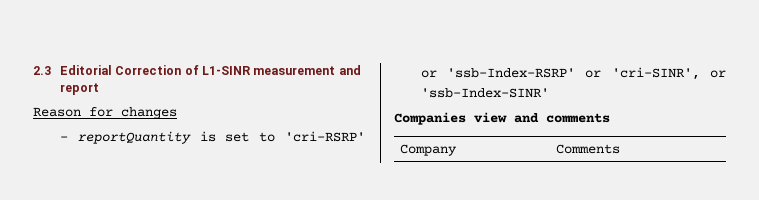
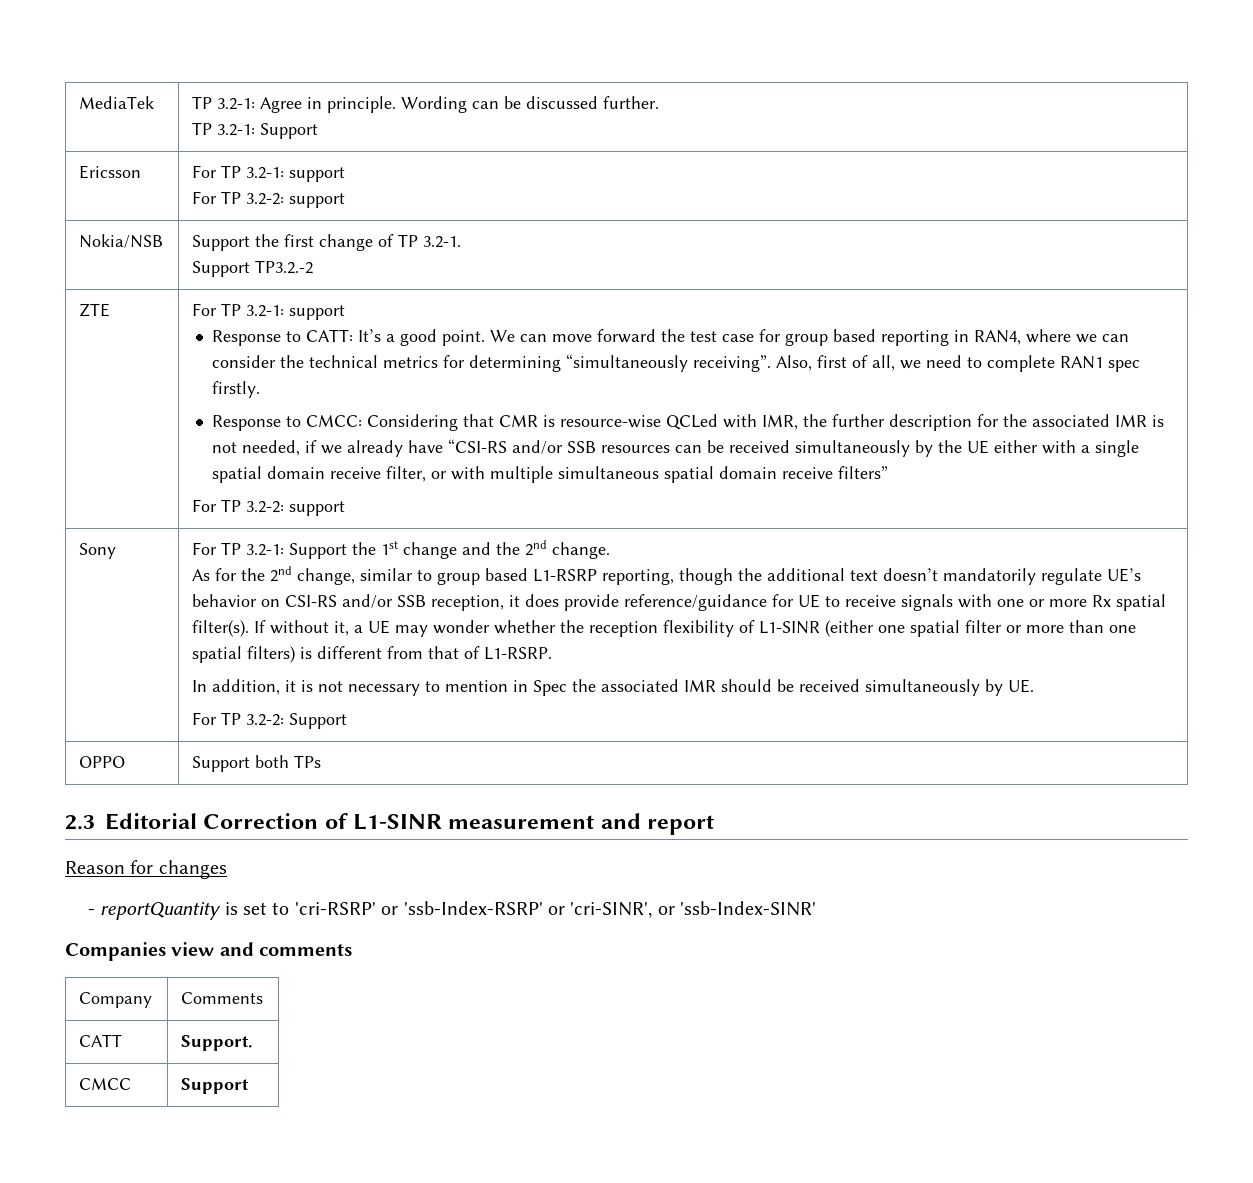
+ MediaTek | TP 3.2-1: Agree in principle. Wording can be discussed further.
+ TP 3.2-1: Support
+ Ericsson | For TP 3.2-1: support
+ For TP 3.2-2: support
+ Nokia/NSB | Support the first change of TP 3.2-1.
+ Support TP3.2.-2
+ ZTE | For TP 3.2-1: support
+ Response to CATT: It’s a good point. We can move forward the test case for group based reporting in RAN4, where we can consider the technical metrics for determining “simultaneously receiving”. Also, first of all, we need to complete RAN1 spec firstly.
+ Response to CMCC: Considering that CMR is resource-wise QCLed with IMR, the further description for the associated IMR is not needed, if we already have “CSI-RS and/or SSB resources can be received simultaneously by the UE either with a single spatial domain receive filter, or with multiple simultaneous spatial domain receive filters”
+ For TP 3.2-2: support
+ Sony | For TP 3.2-1: Support the 1st change and the 2nd change.
+ As for the 2nd change, similar to group based L1-RSRP reporting, though the additional text doesn’t mandatorily regulate UE’s behavior on CSI-RS and/or SSB reception, it does provide reference/guidance for UE to receive signals with one or more Rx spatial filter(s). If without it, a UE may wonder whether the reception flexibility of L1-SINR (either one spatial filter or more than one spatial filters) is different from that of L1-RSRP.
+ In addition, it is not necessary to mention in Spec the associated IMR should be received simultaneously by UE.
+ For TP 3.2-2: Support
+ OPPO | Support both TPs
+ CATT | Support.
+ CMCC | Support

